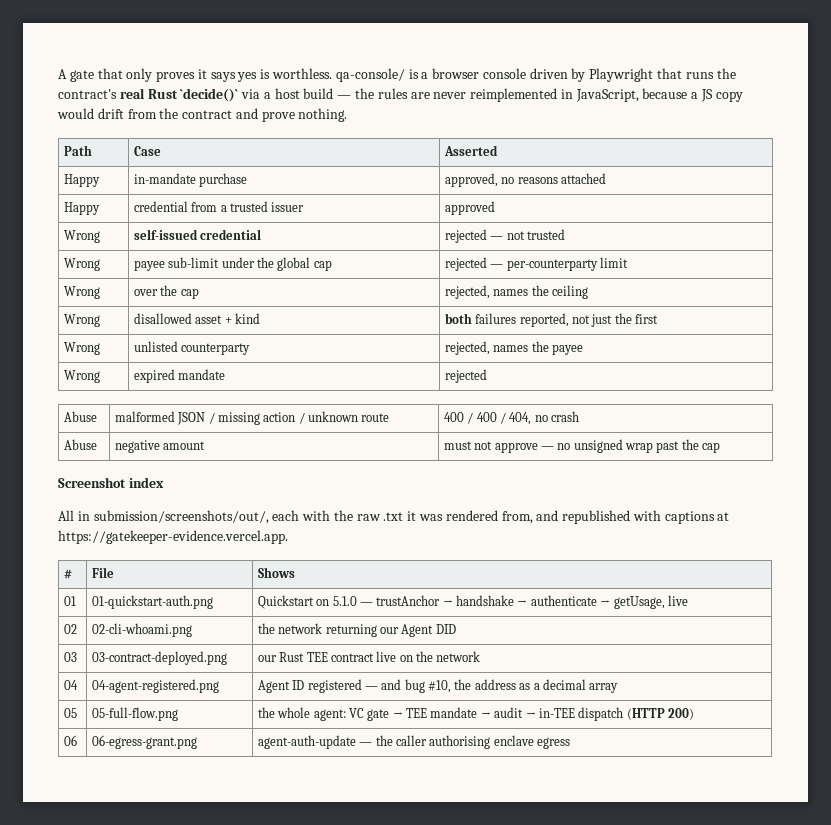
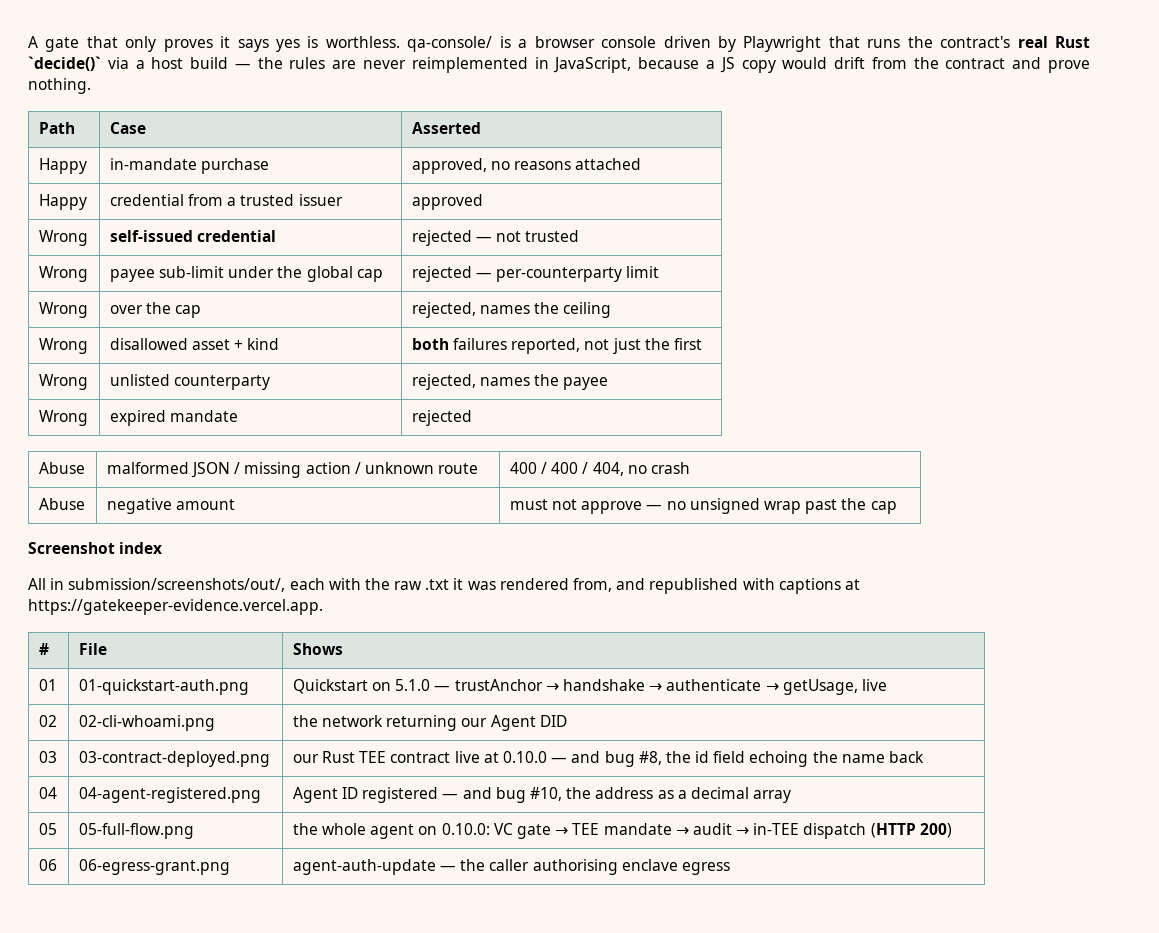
- 03 | 03-contract-deployed.png | our Rust TEE contract live on the network
+ 03 | 03-contract-deployed.png | our Rust TEE contract live at 0.10.0 — and bug #8, the id field echoing the name back
- 05 | 05-full-flow.png | the whole agent: VC gate → TEE mandate → audit → in-TEE dispatch (HTTP 200)
+ 05 | 05-full-flow.png | the whole agent on 0.10.0: VC gate → TEE mandate → audit → in-TEE dispatch (HTTP 200)

